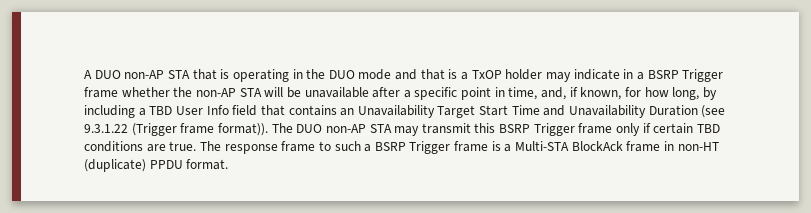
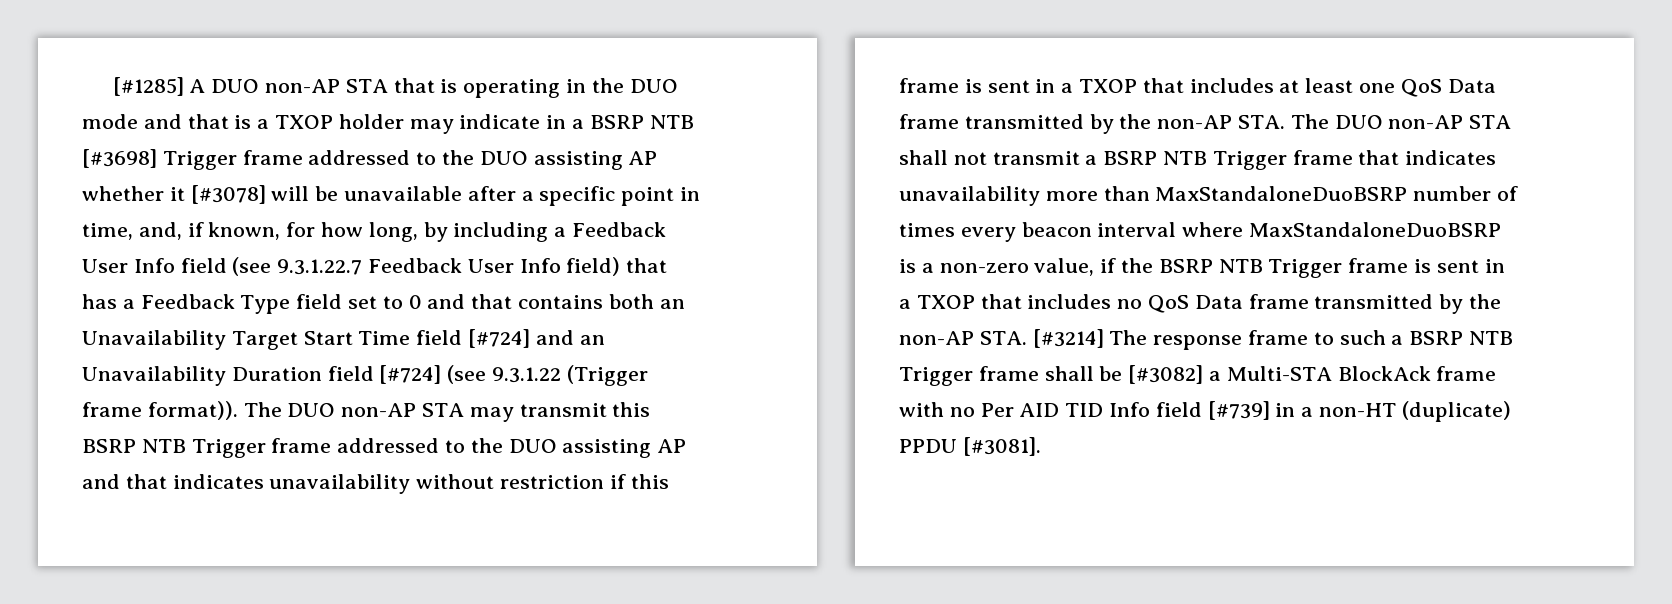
- A DUO non-AP STA that is operating in the DUO mode and that is a TxOP holder may indicate in a BSRP Trigger frame whether the non-AP STA will be unavailable after a specific point in time, and, if known, for how long, by including a TBD User Info field that contains an Unavailability Target Start Time and Unavailability Duration (see 9.3.1.22 (Trigger frame format)).
+ [#1285] A DUO non-AP STA that is operating in the DUO mode and that is a TXOP holder may indicate in a BSRP NTB [#3698] Trigger frame addressed to the DUO assisting AP whether it [#3078] will be unavailable after a specific point in time, and, if known, for how long, by including a Feedback User Info field (see 9.3.1.22.7 Feedback User Info field) that has a Feedback Type field set to 0 and that contains both an Unavailability Target Start Time field [#724] and an Unavailability Duration field [#724] (see 9.3.1.22 (Trigger frame format)).
- The DUO non-AP STA may transmit this BSRP Trigger frame only if certain TBD conditions are true. The response frame to such a BSRP Trigger frame is a Multi-STA BlockAck frame in non-HT (duplicate) PPDU format.
+ The DUO non-AP STA may transmit this BSRP NTB Trigger frame addressed to the DUO assisting AP and that indicates unavailability without restriction if this frame is sent in a TXOP that includes at least one QoS Data frame transmitted by the non-AP STA. The DUO non-AP STA shall not transmit a BSRP NTB Trigger frame that indicates unavailability more than MaxStandaloneDuoBSRP number of times every beacon interval where MaxStandaloneDuoBSRP is a non-zero value, if the BSRP NTB Trigger frame is sent in a TXOP that includes no QoS Data frame transmitted by the non-AP STA. [#3214] The response frame to such a BSRP NTB Trigger frame shall be [#3082] a Multi-STA BlockAck frame with no Per AID TID Info field [#739] in a non-HT (duplicate) PPDU [#3081].

